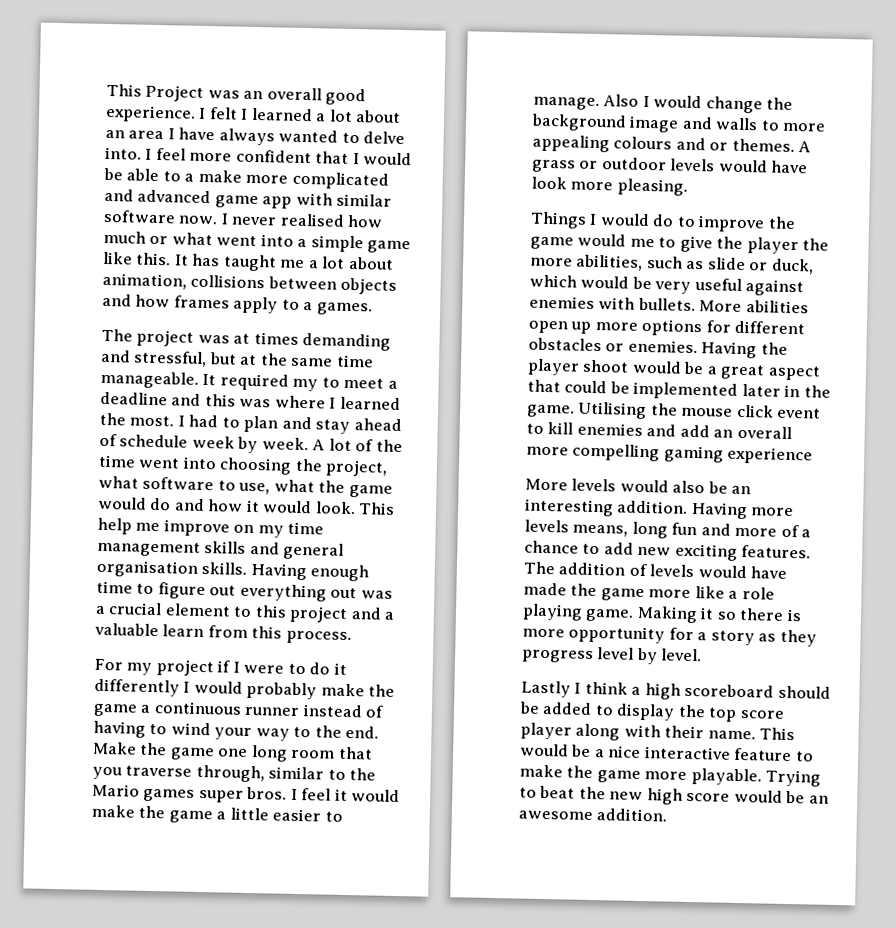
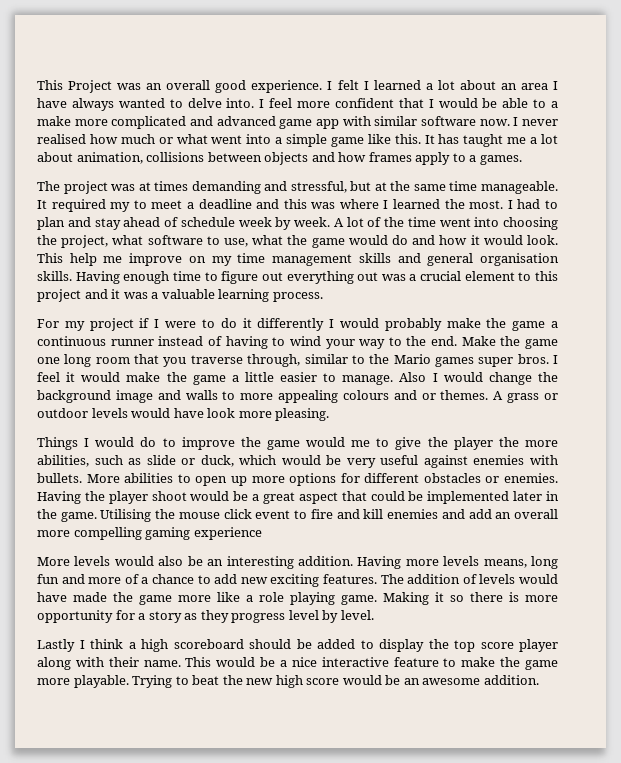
- Having enough time to figure out everything out was a crucial element to this project and a valuable learn from this process.
+ Having enough time to figure out everything out was a crucial element to this project and it was a valuable learning process.
- More abilities open up more options for different obstacles or enemies.
+ More abilities to open up more options for different obstacles or enemies.
- Utilising the mouse click event to kill enemies and add an overall more compelling gaming experience
+ Utilising the mouse click event to fire and kill enemies and add an overall more compelling gaming experience

